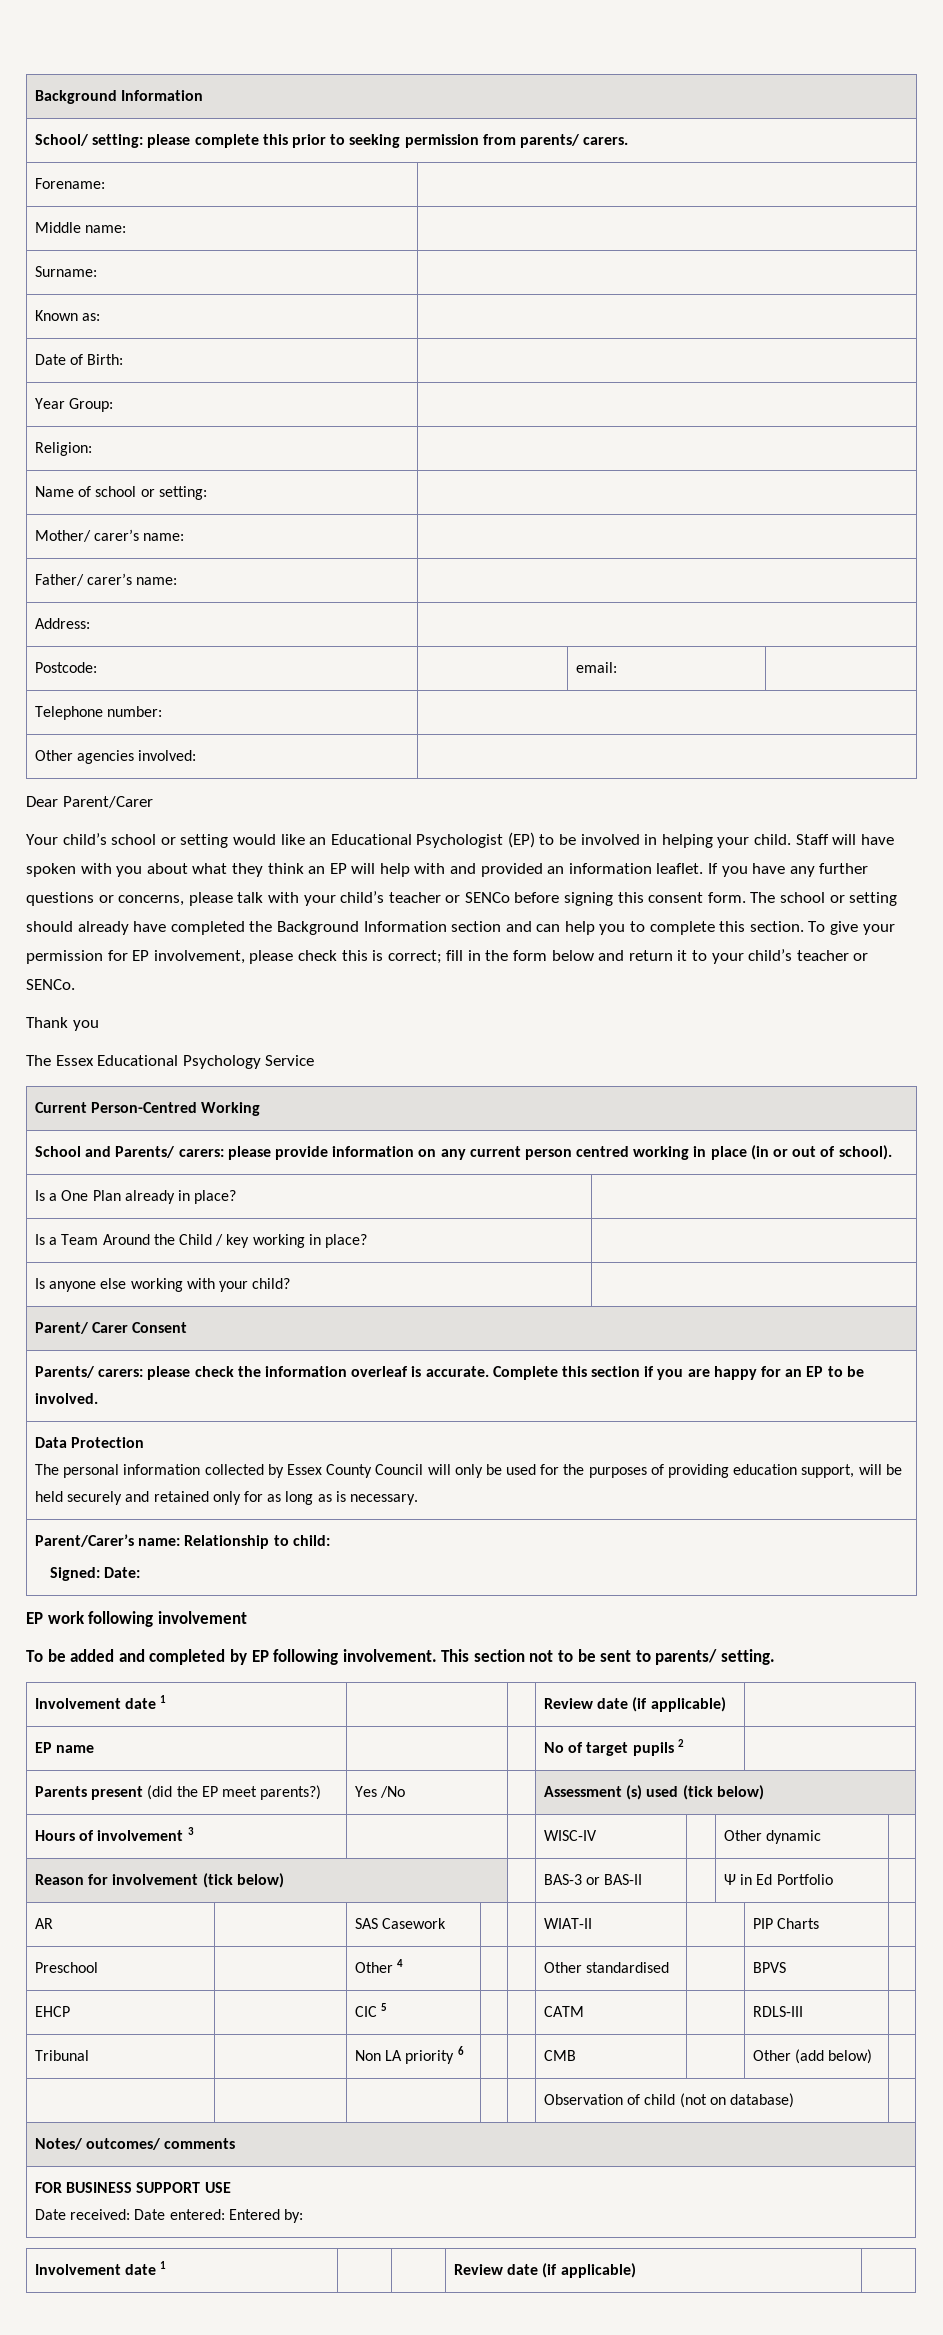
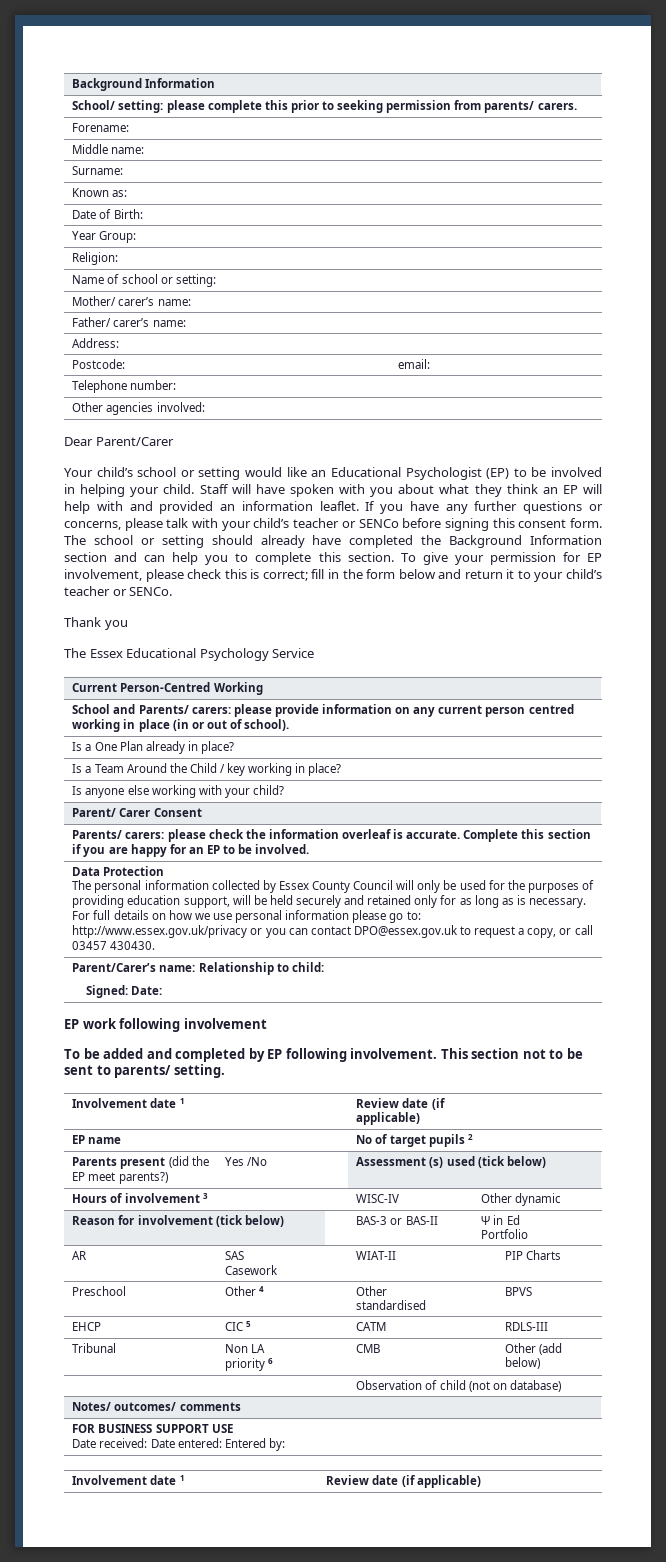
+ For full details on how we use personal information please go to: http://www.essex.gov.uk/privacy or you can contact DPO@essex.gov.uk to request a copy, or call 03457 430430.

